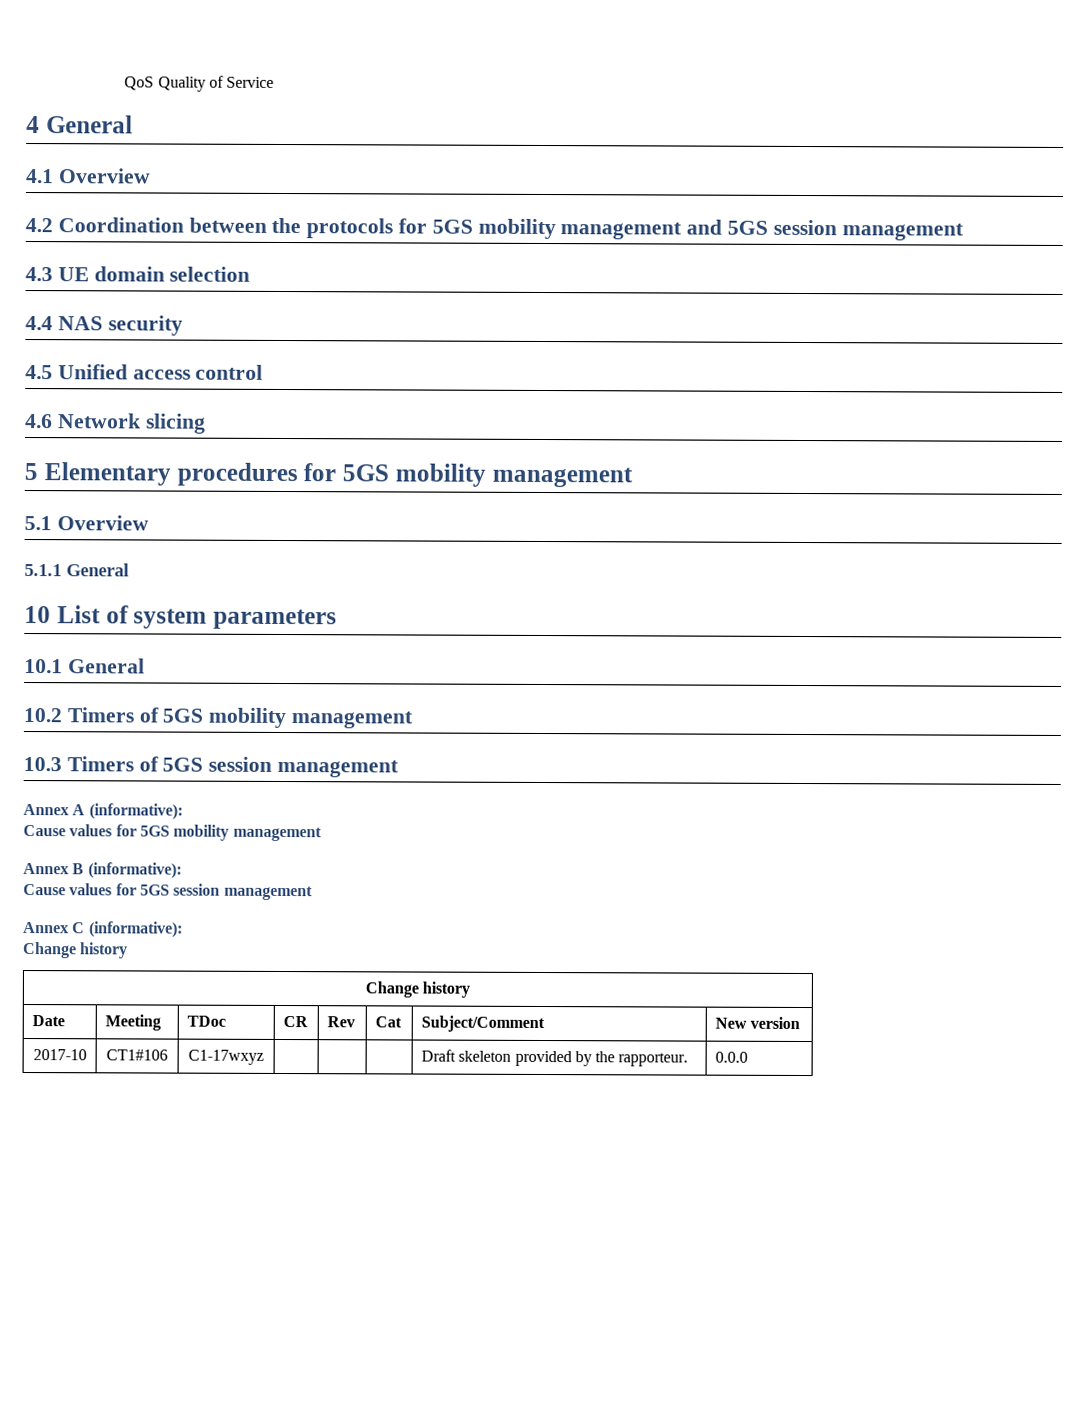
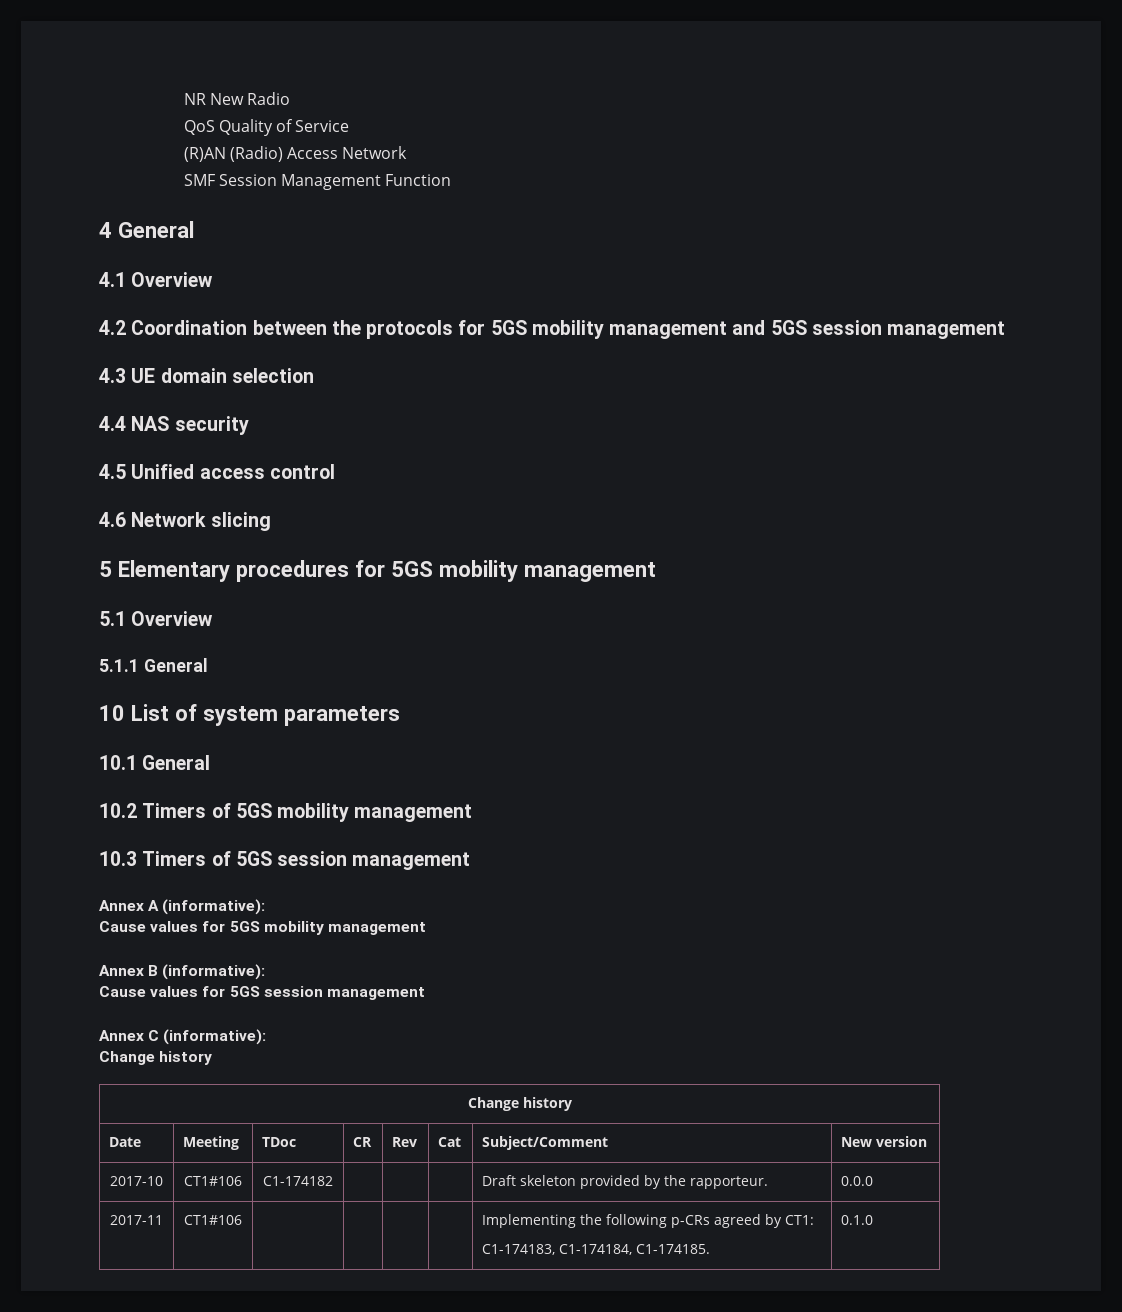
+ NR New Radio
+ (R)AN (Radio) Access Network
+ SMF Session Management Function
- 2017-10 | CT1#106 | C1-17wxyz | | | | Draft skeleton provided by the rapporteur. | 0.0.0
+ 2017-10 | CT1#106 | C1-174182 | | | | Draft skeleton provided by the rapporteur. | 0.0.0
+ 2017-11 | CT1#106 | | | | | Implementing the following p-CRs agreed by CT1:
+ C1-174183, C1-174184, C1-174185. | 0.1.0

